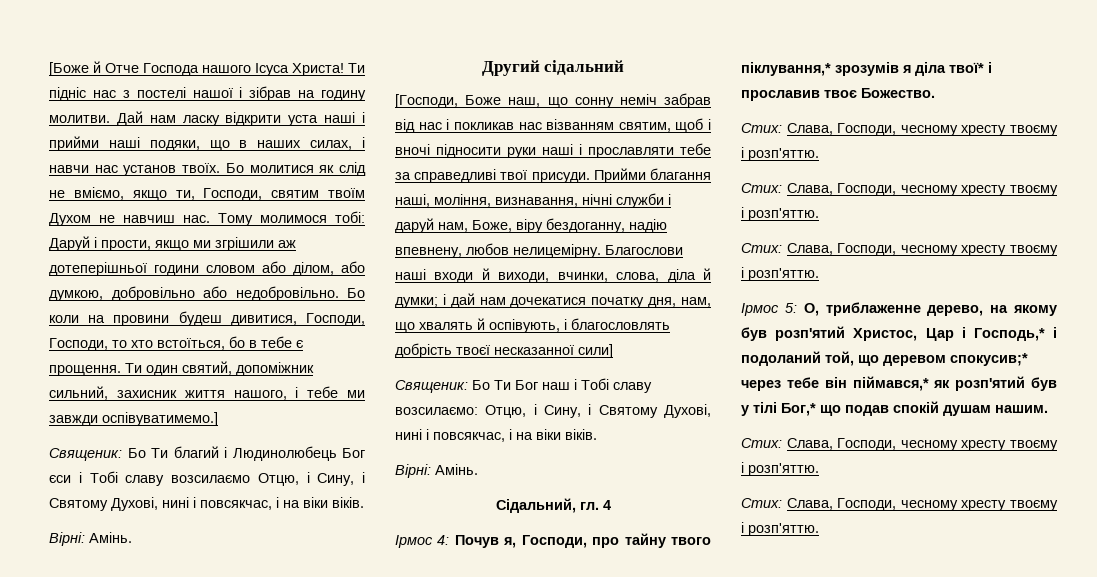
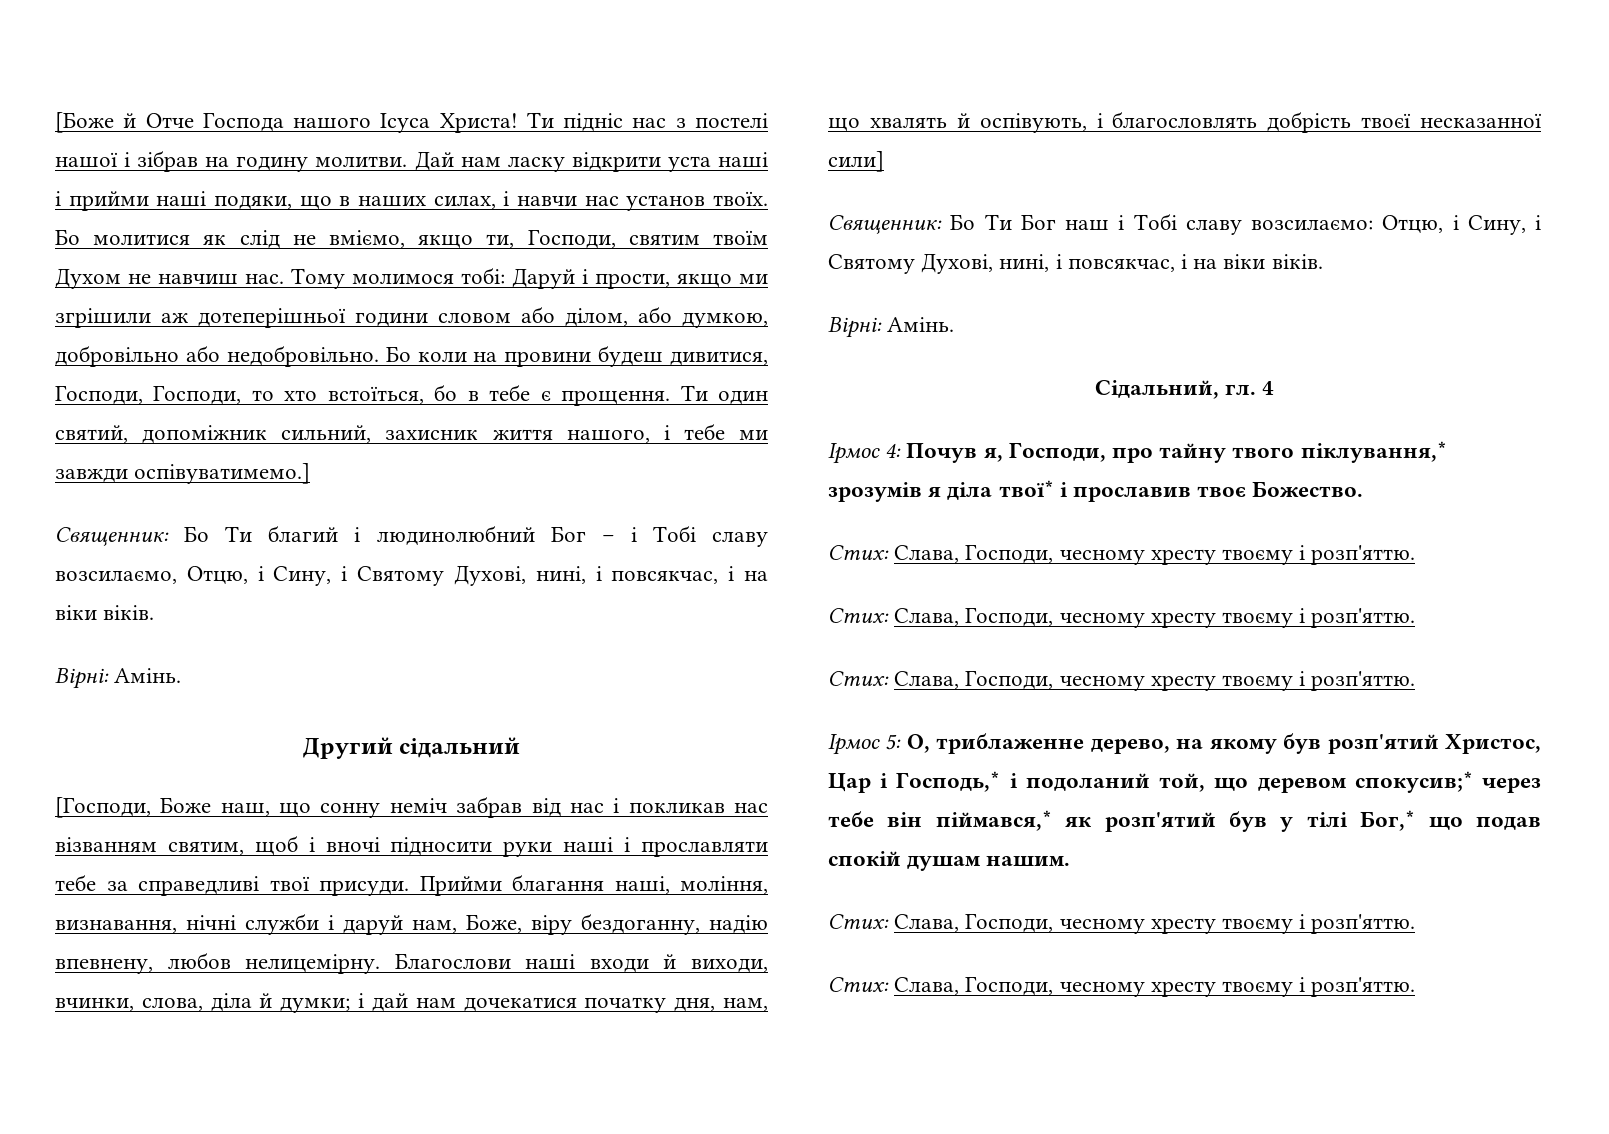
- Священик: Бо Ти благий і Людинолюбець Бог єси і Тобі славу возсилаємо Отцю, і Сину, і Святому Духові, нині і повсякчас, і на віки віків.
+ Священник: Бо Ти благий і людинолюбний Бог – і Тобі славу возсилаємо, Отцю, і Сину, і Святому Духові, нині, і повсякчас, і на віки віків.
- Священик: Бо Ти Бог наш і Тобі славу возсилаємо: Отцю, і Сину, і Святому Духові, нині і повсякчас, і на віки віків.
+ Священник: Бо Ти Бог наш і Тобі славу возсилаємо: Отцю, і Сину, і Святому Духові, нині, і повсякчас, і на віки віків.

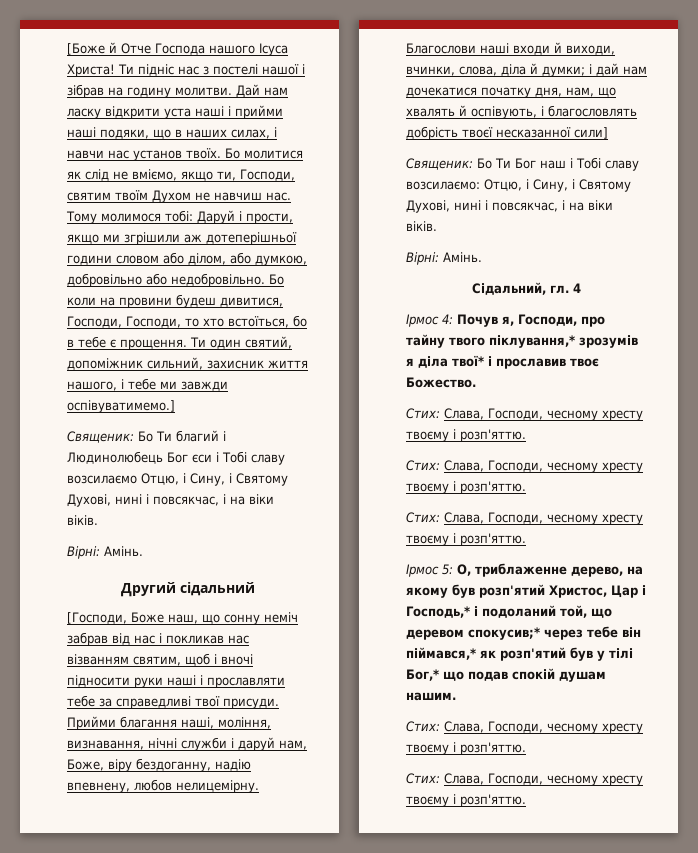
- Священник: Бо Ти благий і людинолюбний Бог – і Тобі славу возсилаємо, Отцю, і Сину, і Святому Духові, нині, і повсякчас, і на віки віків.
+ Священик: Бо Ти благий і Людинолюбець Бог єси і Тобі славу возсилаємо Отцю, і Сину, і Святому Духові, нині і повсякчас, і на віки віків.
- Священник: Бо Ти Бог наш і Тобі славу возсилаємо: Отцю, і Сину, і Святому Духові, нині, і повсякчас, і на віки віків.
+ Священик: Бо Ти Бог наш і Тобі славу возсилаємо: Отцю, і Сину, і Святому Духові, нині і повсякчас, і на віки віків.

